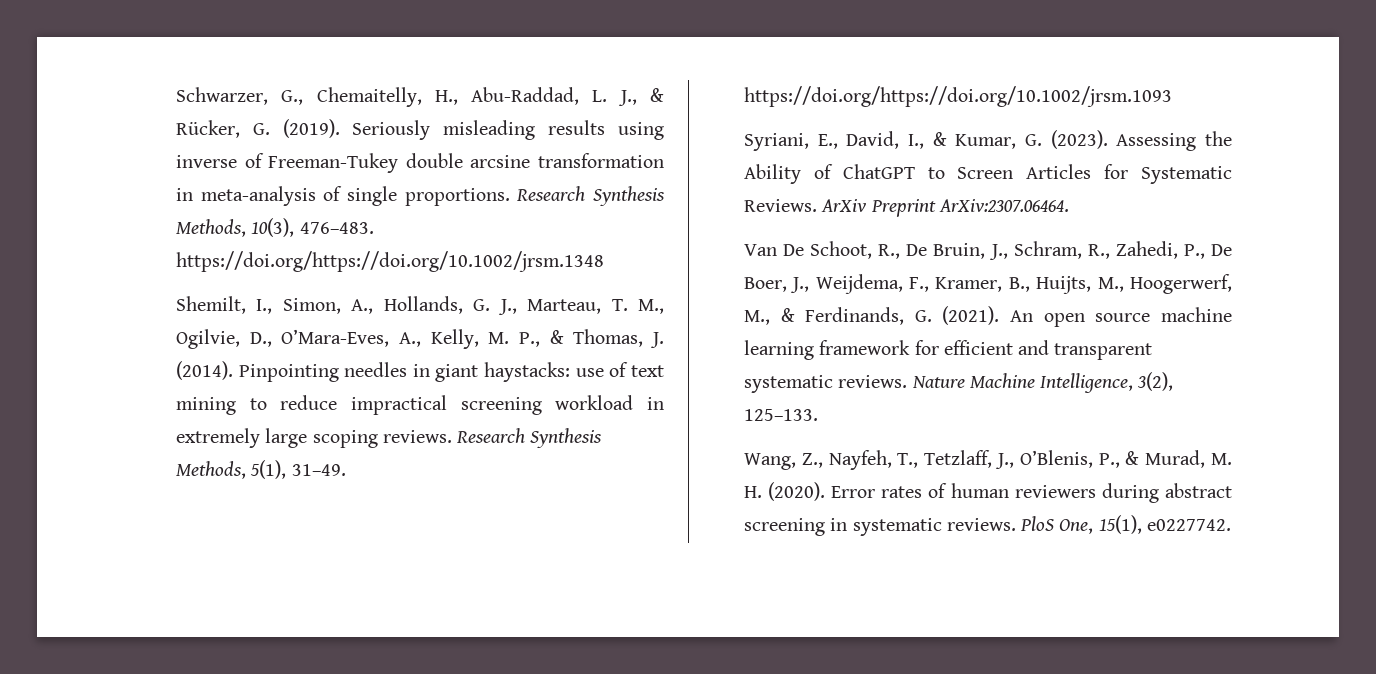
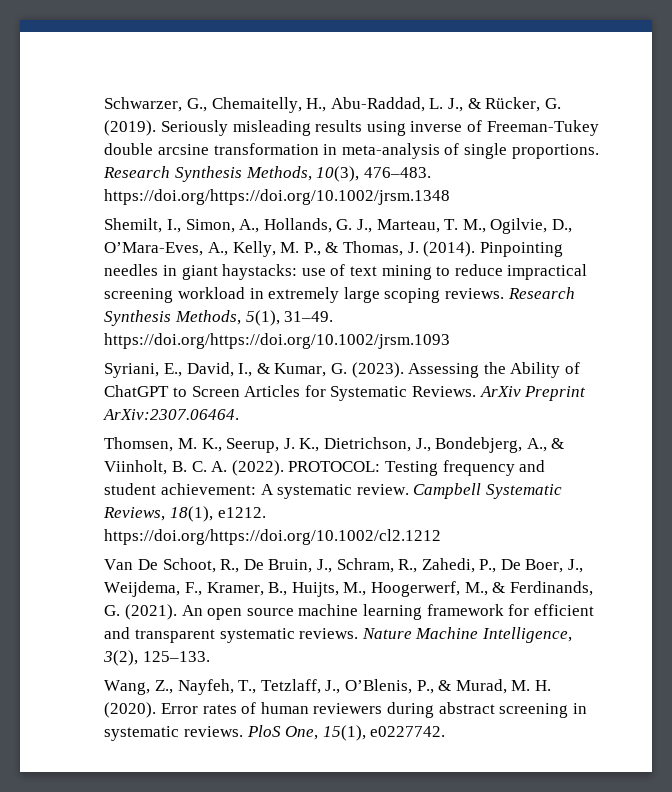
+ Thomsen, M. K., Seerup, J. K., Dietrichson, J., Bondebjerg, A., & Viinholt, B. C. A. (2022). PROTOCOL: Testing frequency and student achievement: A systematic review. Campbell Systematic Reviews, 18(1), e1212. https://doi.org/https://doi.org/10.1002/cl2.1212

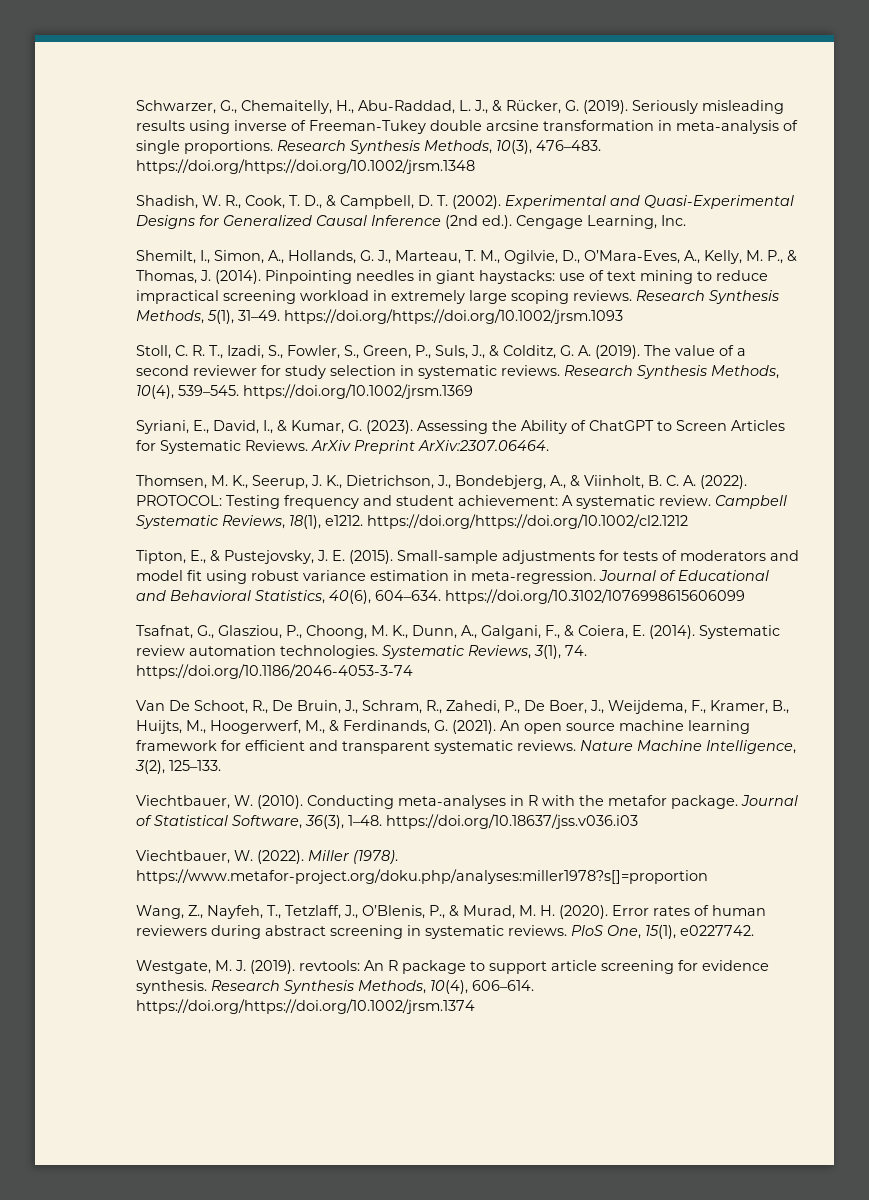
+ Shadish, W. R., Cook, T. D., & Campbell, D. T. (2002). Experimental and Quasi-Experimental Designs for Generalized Causal Inference (2nd ed.). Cengage Learning, Inc.
+ Stoll, C. R. T., Izadi, S., Fowler, S., Green, P., Suls, J., & Colditz, G. A. (2019). The value of a second reviewer for study selection in systematic reviews. Research Synthesis Methods, 10(4), 539–545. https://doi.org/10.1002/jrsm.1369
+ Tipton, E., & Pustejovsky, J. E. (2015). Small-sample adjustments for tests of moderators and model fit using robust variance estimation in meta-regression. Journal of Educational and Behavioral Statistics, 40(6), 604–634. https://doi.org/10.3102/1076998615606099
+ Tsafnat, G., Glasziou, P., Choong, M. K., Dunn, A., Galgani, F., & Coiera, E. (2014). Systematic review automation technologies. Systematic Reviews, 3(1), 74. https://doi.org/10.1186/2046-4053-3-74
+ Viechtbauer, W. (2010). Conducting meta-analyses in R with the metafor package. Journal of Statistical Software, 36(3), 1–48. https://doi.org/10.18637/jss.v036.i03
+ Viechtbauer, W. (2022). Miller (1978). https://www.metafor-project.org/doku.php/analyses:miller1978?s[]=proportion
+ Westgate, M. J. (2019). revtools: An R package to support article screening for evidence synthesis. Research Synthesis Methods, 10(4), 606–614. https://doi.org/https://doi.org/10.1002/jrsm.1374

